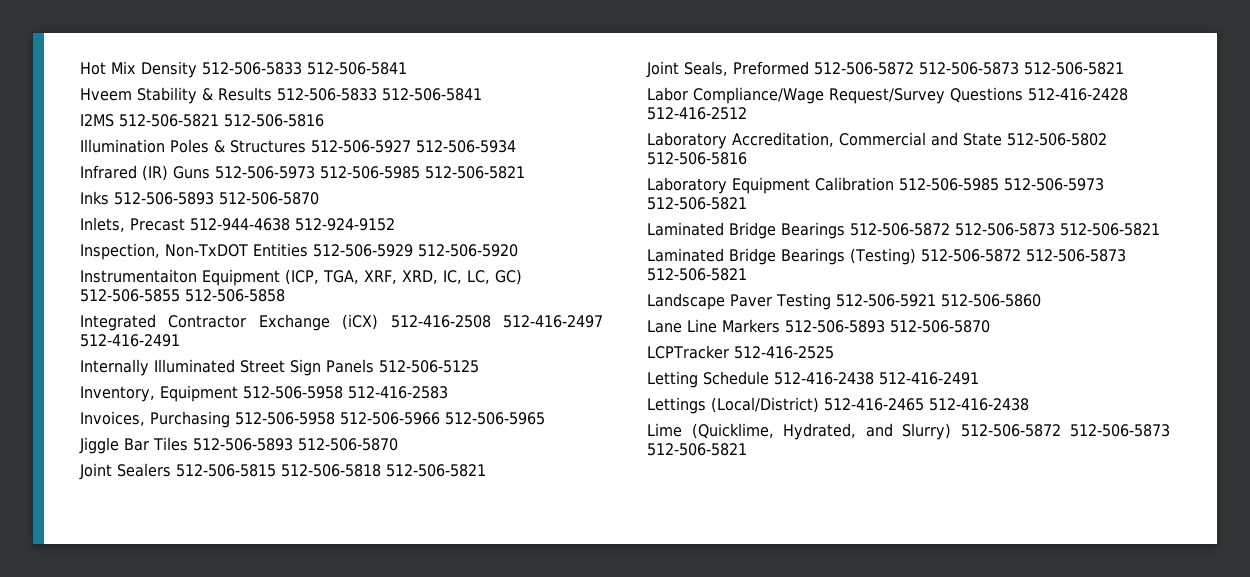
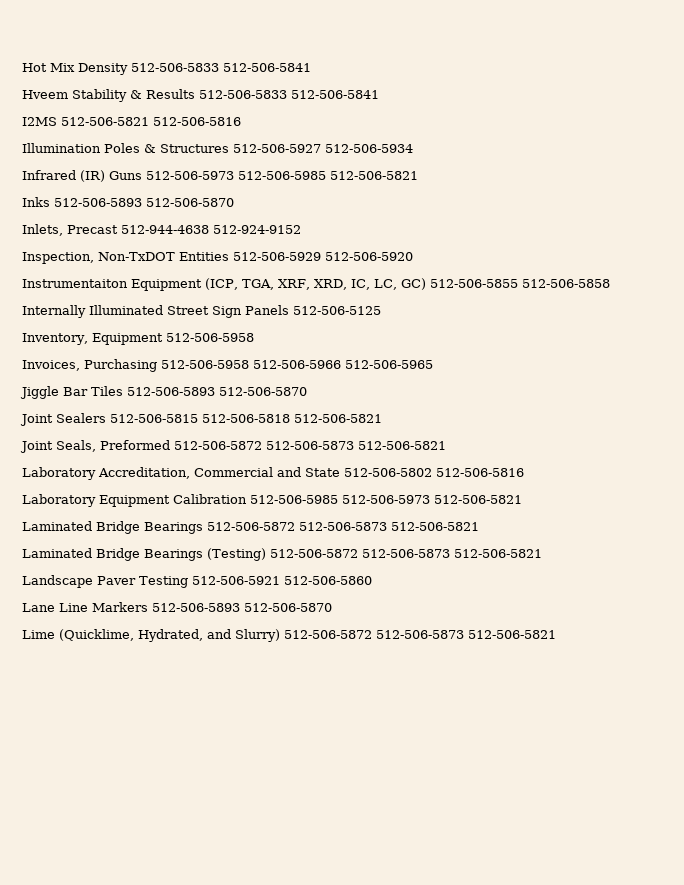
- Integrated Contractor Exchange (iCX) 512-416-2508 512-416-2497 512-416-2491
- Inventory, Equipment 512-506-5958 512-416-2583
+ Inventory, Equipment 512-506-5958
- Labor Compliance/Wage Request/Survey Questions 512-416-2428 512-416-2512
- LCPTracker 512-416-2525
- Letting Schedule 512-416-2438 512-416-2491
- Lettings (Local/District) 512-416-2465 512-416-2438

